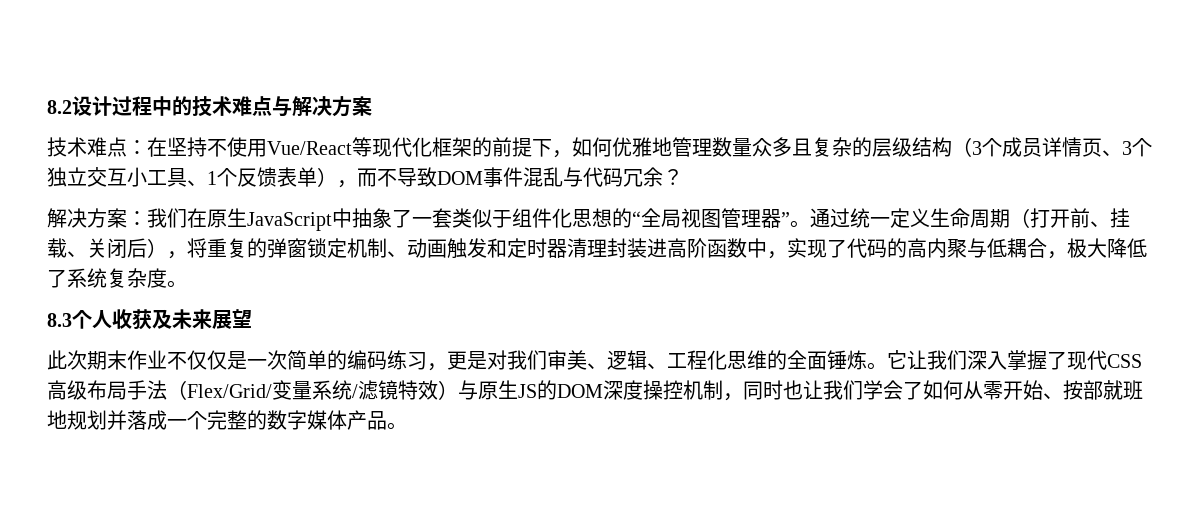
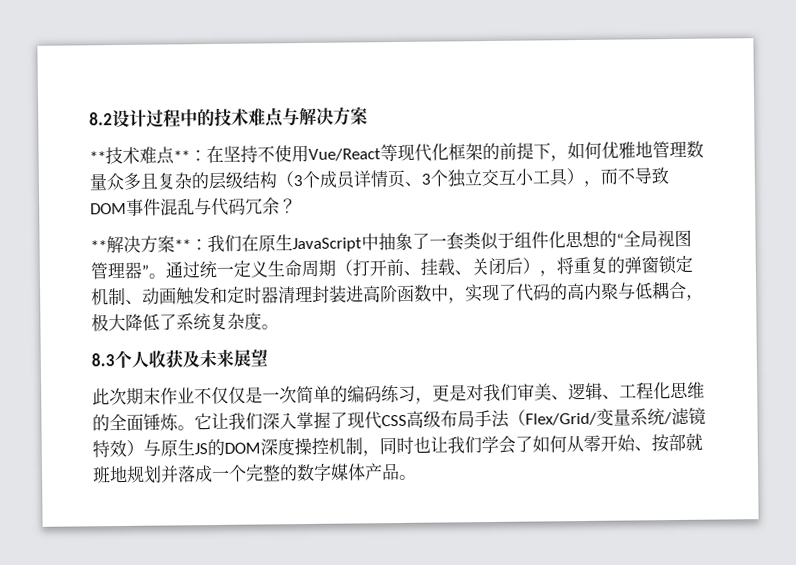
- 技术难点：在坚持不使用Vue/React等现代化框架的前提下，如何优雅地管理数量众多且复杂的层级结构（3个成员详情页、3个独立交互小工具、1个反馈表单），而不导致DOM事件混乱与代码冗余？
+ **技术难点**：在坚持不使用Vue/React等现代化框架的前提下，如何优雅地管理数量众多且复杂的层级结构（3个成员详情页、3个独立交互小工具），而不导致DOM事件混乱与代码冗余？
- 解决方案：我们在原生JavaScript中抽象了一套类似于组件化思想的“全局视图管理器”。
+ **解决方案**：我们在原生JavaScript中抽象了一套类似于组件化思想的“全局视图管理器”。

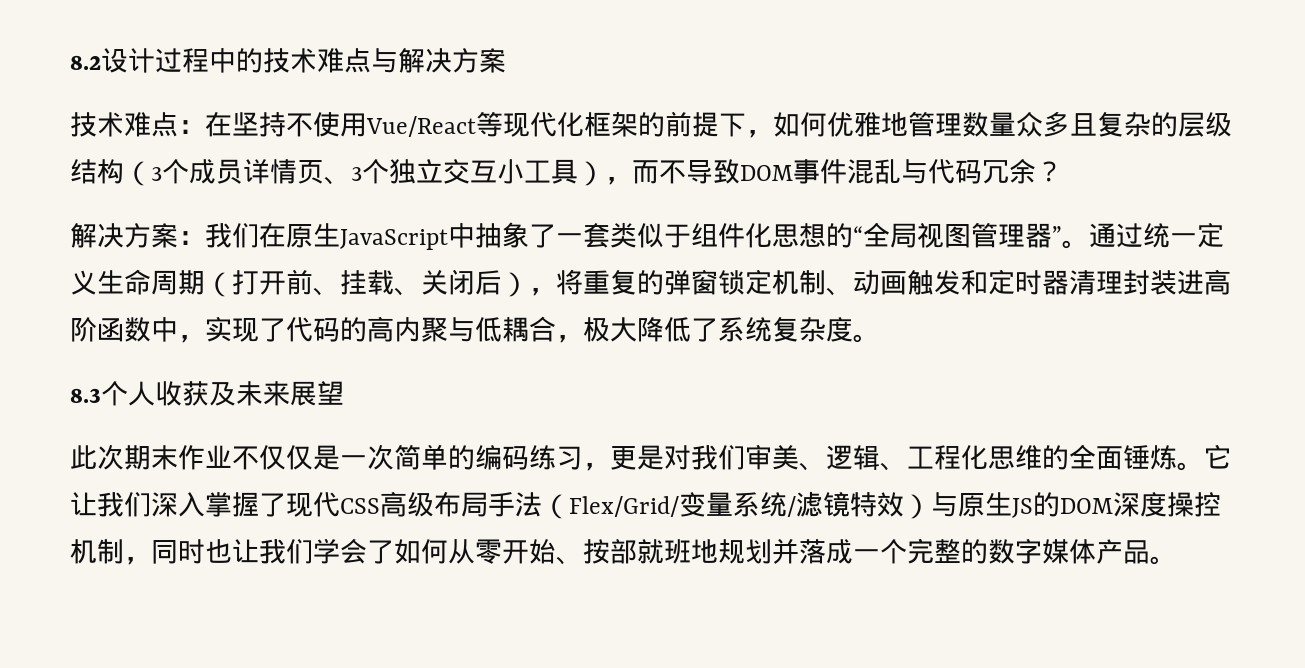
- **技术难点**：在坚持不使用Vue/React等现代化框架的前提下，如何优雅地管理数量众多且复杂的层级结构（3个成员详情页、3个独立交互小工具），而不导致DOM事件混乱与代码冗余？
+ 技术难点：在坚持不使用Vue/React等现代化框架的前提下，如何优雅地管理数量众多且复杂的层级结构（3个成员详情页、3个独立交互小工具），而不导致DOM事件混乱与代码冗余？
- **解决方案**：我们在原生JavaScript中抽象了一套类似于组件化思想的“全局视图管理器”。
+ 解决方案：我们在原生JavaScript中抽象了一套类似于组件化思想的“全局视图管理器”。

